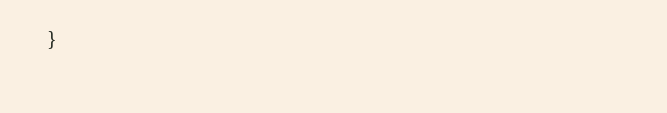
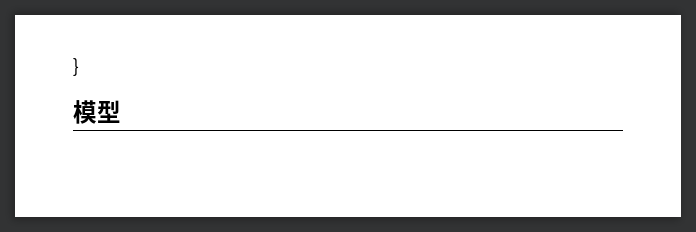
+ 模型

